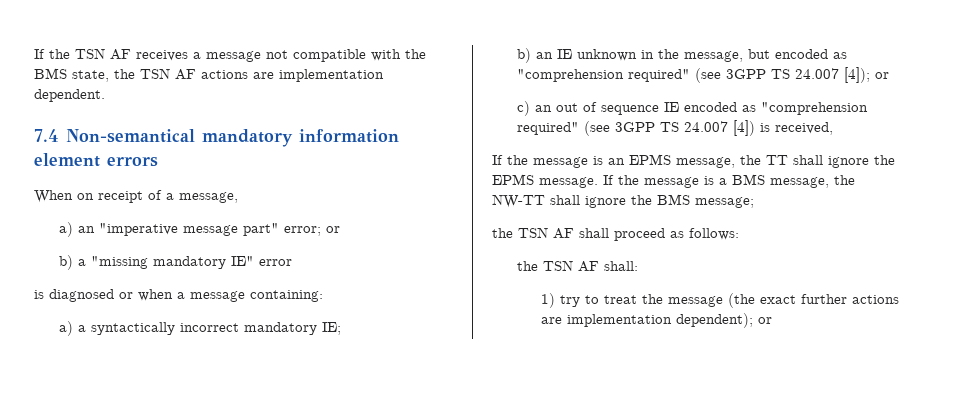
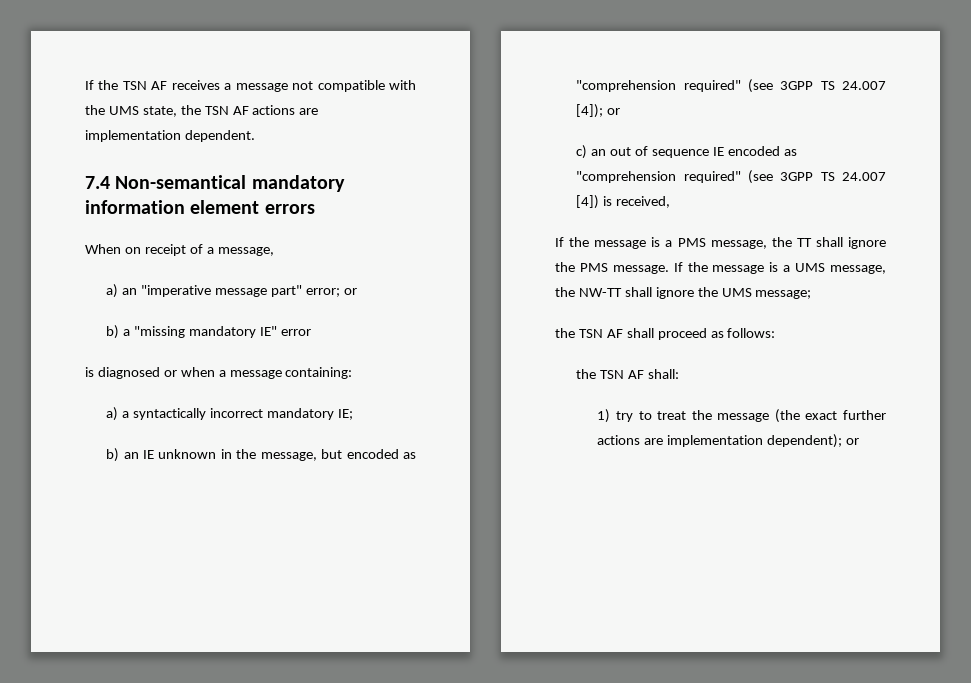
- If the TSN AF receives a message not compatible with the BMS state, the TSN AF actions are implementation dependent.
+ If the TSN AF receives a message not compatible with the UMS state, the TSN AF actions are implementation dependent.
- If the message is an EPMS message, the TT shall ignore the EPMS message.
+ If the message is a PMS message, the TT shall ignore the PMS message.
- If the message is a BMS message, the NW-TT shall ignore the BMS message;
+ If the message is a UMS message, the NW-TT shall ignore the UMS message;

